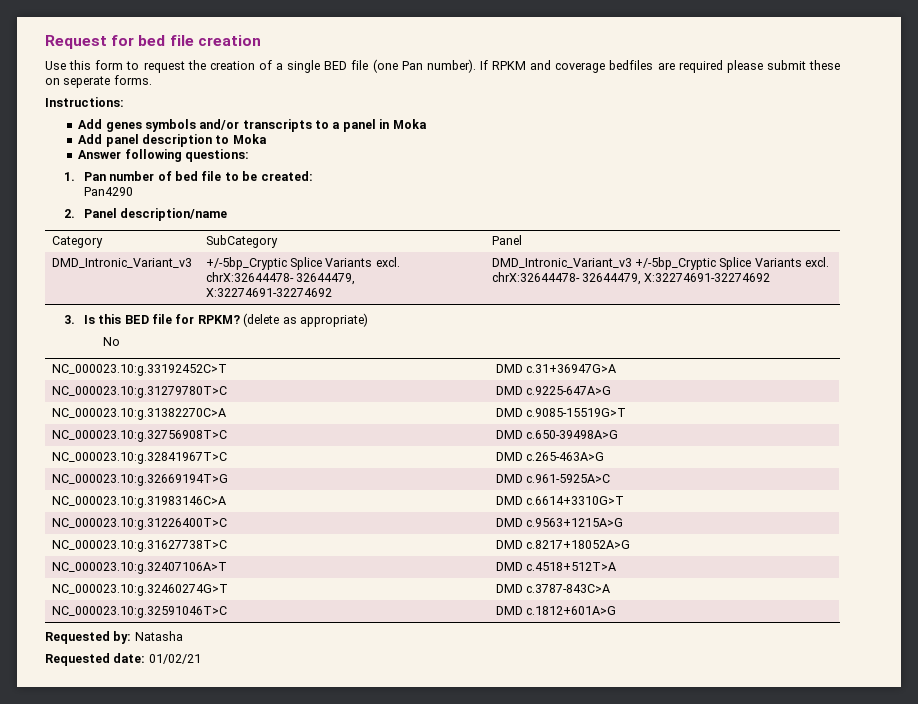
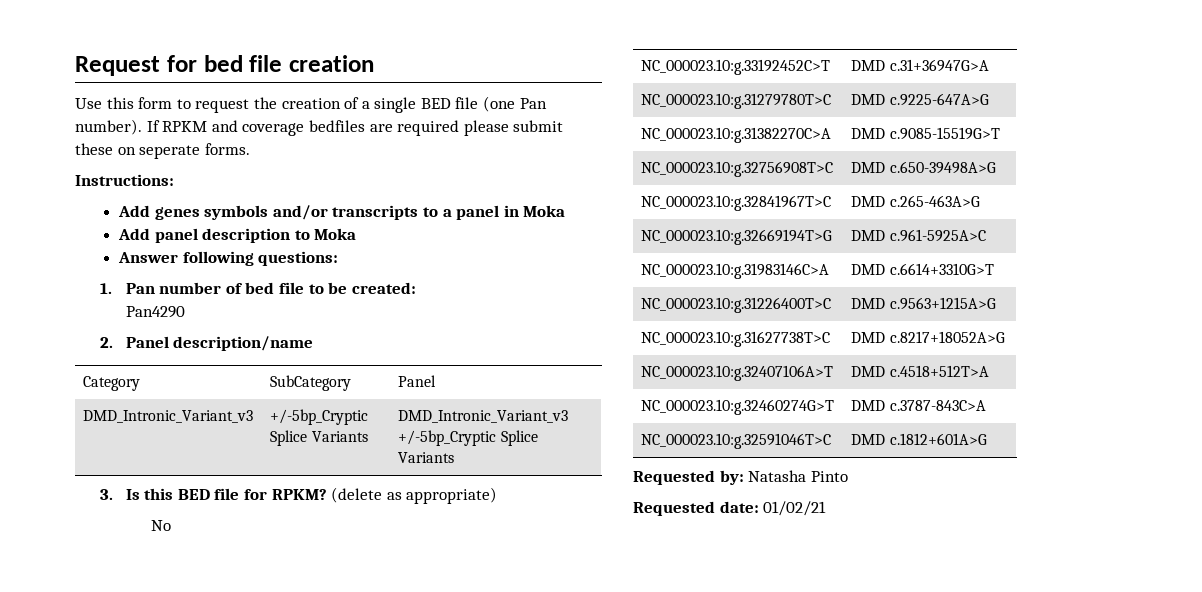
- DMD_Intronic_Variant_v3 | +/-5bp_Cryptic Splice Variants excl. chrX:32644478- 32644479, X:32274691-32274692 | DMD_Intronic_Variant_v3 +/-5bp_Cryptic Splice Variants excl. chrX:32644478- 32644479, X:32274691-32274692
+ DMD_Intronic_Variant_v3 | +/-5bp_Cryptic Splice Variants | DMD_Intronic_Variant_v3 +/-5bp_Cryptic Splice Variants
- Requested by: Natasha
+ Requested by: Natasha Pinto

